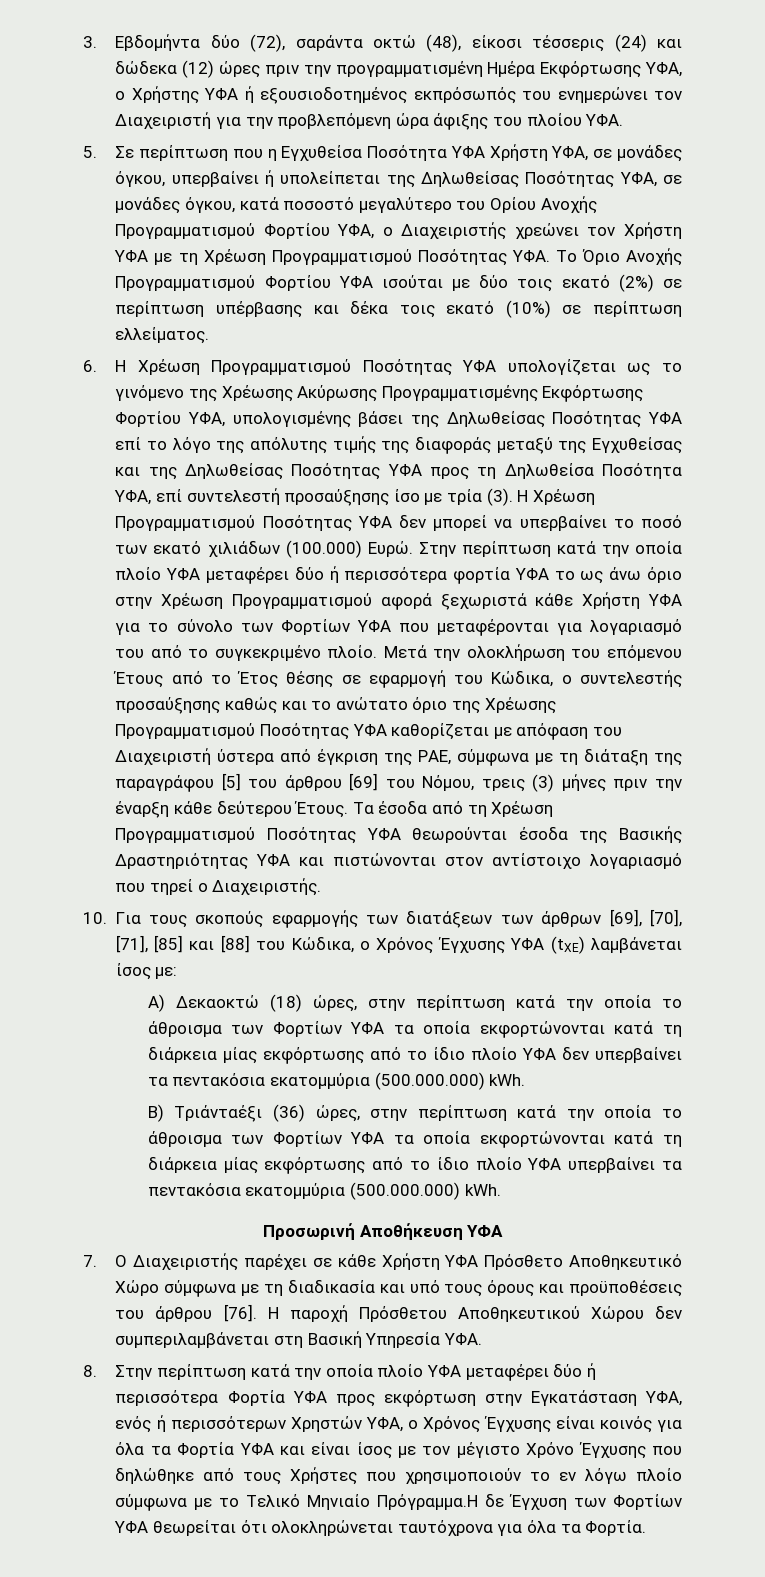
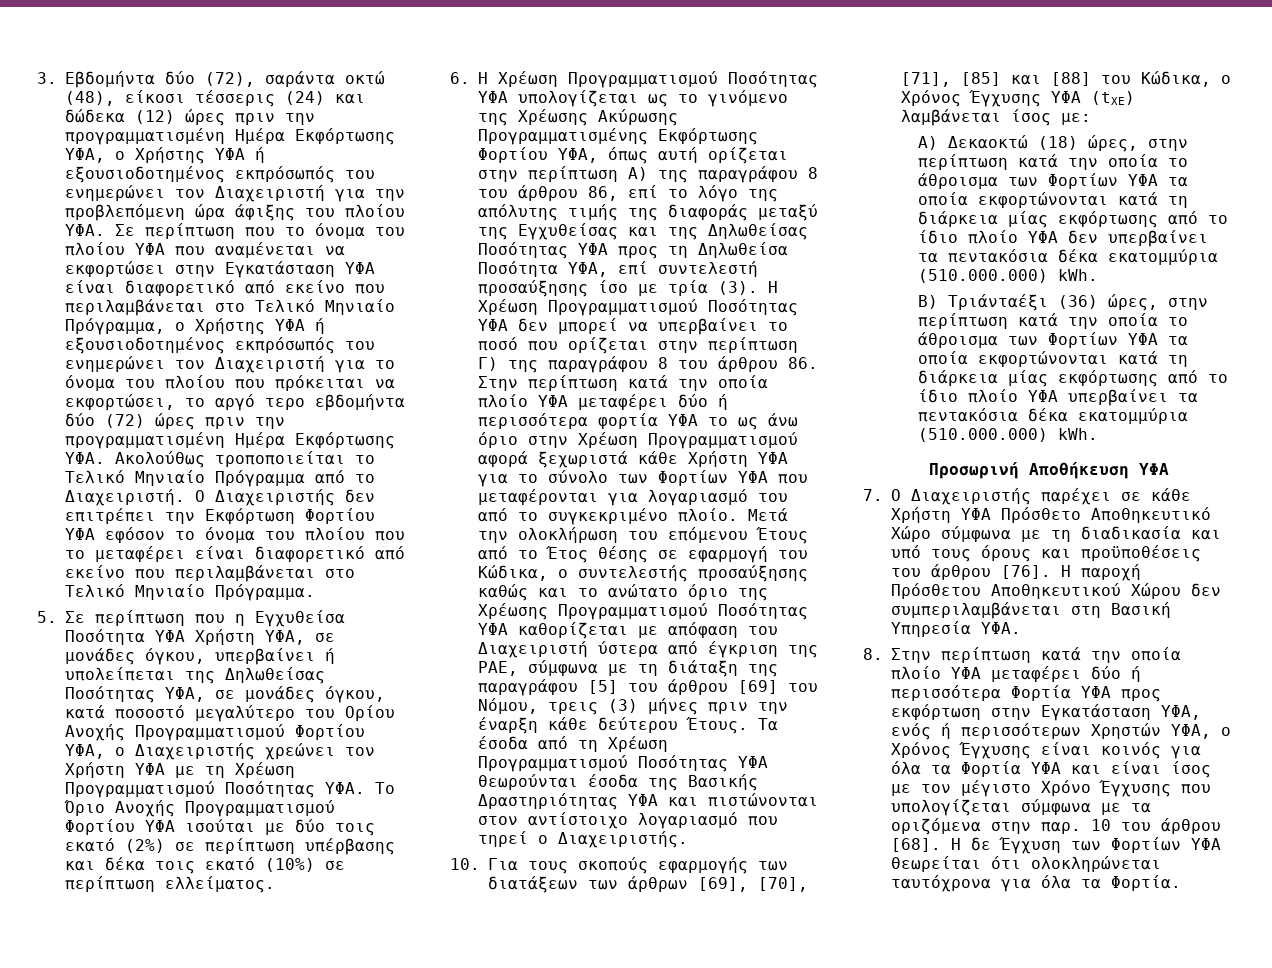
- 3. Εβδομήντα δύο (72), σαράντα οκτώ (48), είκοσι τέσσερις (24) και δώδεκα (12) ώρες πριν την προγραμματισμένη Ημέρα Εκφόρτωσης ΥΦΑ, ο Χρήστης ΥΦΑ ή εξουσιοδοτημένος εκπρόσωπός του ενημερώνει τον Διαχειριστή για την προβλεπόμενη ώρα άφιξης του πλοίου ΥΦΑ.
+ 3. Εβδομήντα δύο (72), σαράντα οκτώ (48), είκοσι τέσσερις (24) και δώδεκα (12) ώρες πριν την προγραμματισμένη Ημέρα Εκφόρτωσης ΥΦΑ, ο Χρήστης ΥΦΑ ή εξουσιοδοτημένος εκπρόσωπός του ενημερώνει τον Διαχειριστή για την προβλεπόμενη ώρα άφιξης του πλοίου ΥΦΑ. Σε περίπτωση που το όνομα του πλοίου ΥΦΑ που αναμένεται να εκφορτώσει στην Εγκατάσταση ΥΦΑ είναι διαφορετικό από εκείνο που περιλαμβάνεται στο Τελικό Μηνιαίο Πρόγραμμα, ο Χρήστης ΥΦΑ ή εξουσιοδοτημένος εκπρόσωπός του ενημερώνει τον Διαχειριστή για το όνομα του πλοίου που πρόκειται να εκφορτώσει, το αργό τερο εβδομήντα δύο (72) ώρες πριν την προγραμματισμένη Ημέρα Εκφόρτωσης ΥΦΑ. Ακολούθως τροποποιείται το Τελικό Μηνιαίο Πρόγραμμα από το Διαχειριστή. Ο Διαχειριστής δεν επιτρέπει την Εκφόρτωση Φορτίου ΥΦΑ εφόσον το όνομα του πλοίου που το μεταφέρει είναι διαφορετικό από εκείνο που περιλαμβάνεται στο Τελικό Μηνιαίο Πρόγραμμα.
- 6. Η Χρέωση Προγραμματισμού Ποσότητας ΥΦΑ υπολογίζεται ως το γινόμενο της Χρέωσης Ακύρωσης Προγραμματισμένης Εκφόρτωσης Φορτίου ΥΦΑ, υπολογισμένης βάσει της Δηλωθείσας Ποσότητας ΥΦΑ επί το λόγο της απόλυτης τιμής της διαφοράς μεταξύ της Εγχυθείσας και της Δηλωθείσας Ποσότητας ΥΦΑ προς τη Δηλωθείσα Ποσότητα ΥΦΑ, επί συντελεστή προσαύξησης ίσο με τρία (3).
+ 6. Η Χρέωση Προγραμματισμού Ποσότητας ΥΦΑ υπολογίζεται ως το γινόμενο της Χρέωσης Ακύρωσης Προγραμματισμένης Εκφόρτωσης Φορτίου ΥΦΑ, όπως αυτή ορίζεται στην περίπτωση Α) της παραγράφου 8 του άρθρου 86, επί το λόγο της απόλυτης τιμής της διαφοράς μεταξύ της Εγχυθείσας και της Δηλωθείσας Ποσότητας ΥΦΑ προς τη Δηλωθείσα Ποσότητα ΥΦΑ, επί συντελεστή προσαύξησης ίσο με τρία (3).
- H Χρέωση Προγραμματισμού Ποσότητας ΥΦΑ δεν μπορεί να υπερβαίνει το ποσό των εκατό χιλιάδων (100.000) Ευρώ. Στην περίπτωση κατά την οποία πλοίο ΥΦΑ μεταφέρει δύο ή περισσότερα φορτία ΥΦΑ το ως άνω όριο στην Χρέωση Προγραμματισμού αφορά ξεχωριστά κάθε Χρήστη ΥΦΑ για το σύνολο των Φορτίων ΥΦΑ που μεταφέρονται για λογαριασμό του από το συγκεκριμένο πλοίο.
+ H Χρέωση Προγραμματισμού Ποσότητας ΥΦΑ δεν μπορεί να υπερβαίνει το ποσό που ορίζεται στην περίπτωση Γ) της παραγράφου 8 του άρθρου 86. Στην περίπτωση κατά την οποία πλοίο ΥΦΑ μεταφέρει δύο ή περισσότερα φορτία ΥΦΑ το ως άνω όριο στην Χρέωση Προγραμματισμού αφορά ξεχωριστά κάθε Χρήστη ΥΦΑ για το σύνολο των Φορτίων ΥΦΑ που μεταφέρονται για λογαριασμό του από το συγκεκριμένο πλοίο.
- Α) Δεκαοκτώ (18) ώρες, στην περίπτωση κατά την οποία το άθροισμα των Φορτίων ΥΦΑ τα οποία εκφορτώνονται κατά τη διάρκεια μίας εκφόρτωσης από το ίδιο πλοίο ΥΦΑ δεν υπερβαίνει τα πεντακόσια εκατομμύρια (500.000.000) kWh.
+ Α) Δεκαοκτώ (18) ώρες, στην περίπτωση κατά την οποία το άθροισμα των Φορτίων ΥΦΑ τα οποία εκφορτώνονται κατά τη διάρκεια μίας εκφόρτωσης από το ίδιο πλοίο ΥΦΑ δεν υπερβαίνει τα πεντακόσια δέκα εκατομμύρια (510.000.000) kWh.
- Β) Τριάνταέξι (36) ώρες, στην περίπτωση κατά την οποία το άθροισμα των Φορτίων ΥΦΑ τα οποία εκφορτώνονται κατά τη διάρκεια μίας εκφόρτωσης από το ίδιο πλοίο ΥΦΑ υπερβαίνει τα πεντακόσια εκατομμύρια (500.000.000) kWh.
+ Β) Τριάνταέξι (36) ώρες, στην περίπτωση κατά την οποία το άθροισμα των Φορτίων ΥΦΑ τα οποία εκφορτώνονται κατά τη διάρκεια μίας εκφόρτωσης από το ίδιο πλοίο ΥΦΑ υπερβαίνει τα πεντακόσια δέκα εκατομμύρια (510.000.000) kWh.
- 8. Στην περίπτωση κατά την οποία πλοίο ΥΦΑ μεταφέρει δύο ή περισσότερα Φορτία ΥΦΑ προς εκφόρτωση στην Εγκατάσταση ΥΦΑ, ενός ή περισσότερων Χρηστών ΥΦΑ, ο Χρόνος Έγχυσης είναι κοινός για όλα τα Φορτία ΥΦΑ και είναι ίσος με τον μέγιστο Χρόνο Έγχυσης που δηλώθηκε από τους Χρήστες που χρησιμοποιούν το εν λόγω πλοίο σύμφωνα με το Τελικό Μηνιαίο Πρόγραμμα.Η δε Έγχυση των Φορτίων ΥΦΑ θεωρείται ότι ολοκληρώνεται ταυτόχρονα για όλα τα Φορτία.
+ 8. Στην περίπτωση κατά την οποία πλοίο ΥΦΑ μεταφέρει δύο ή περισσότερα Φορτία ΥΦΑ προς εκφόρτωση στην Εγκατάσταση ΥΦΑ, ενός ή περισσότερων Χρηστών ΥΦΑ, ο Χρόνος Έγχυσης είναι κοινός για όλα τα Φορτία ΥΦΑ και είναι ίσος με τον μέγιστο Χρόνο Έγχυσης που υπολογίζεται σύμφωνα με τα οριζόμενα στην παρ. 10 του άρθρου [68]. Η δε Έγχυση των Φορτίων ΥΦΑ θεωρείται ότι ολοκληρώνεται ταυτόχρονα για όλα τα Φορτία.

